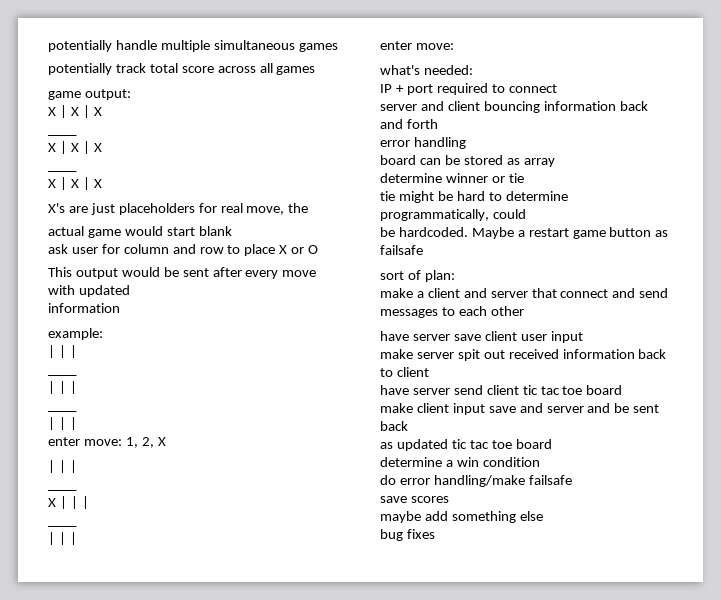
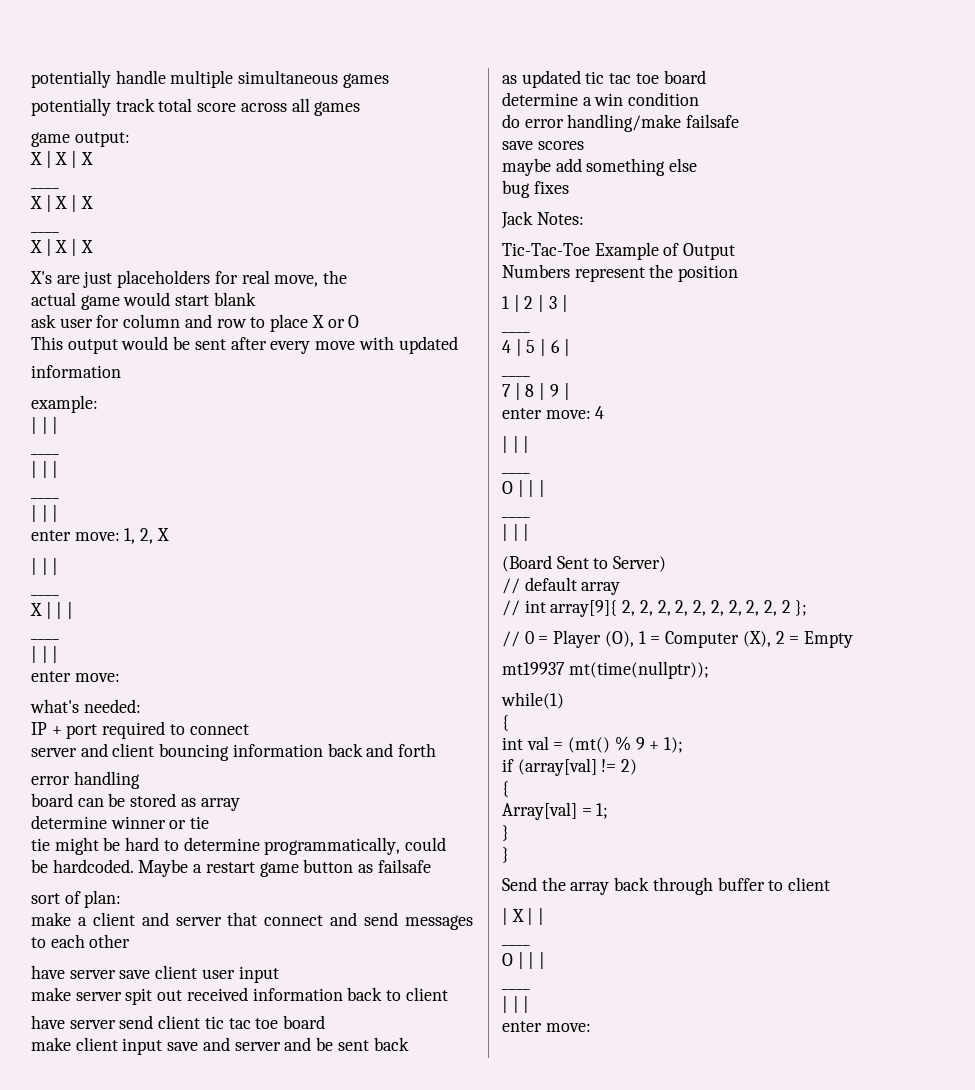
+ Jack Notes:
+ Tic-Tac-Toe Example of Output
+ Numbers represent the position
+ 1 | 2 | 3 |
+ ____
+ 4 | 5 | 6 |
+ ____
+ 7 | 8 | 9 |
+ enter move: 4
+ | | |
+ ____
+ O | | |
+ ____
+ | | |
+ (Board Sent to Server)
+ // default array
+ // int array[9]{ 2, 2, 2, 2, 2, 2, 2, 2, 2, 2 };
+ // 0 = Player (O), 1 = Computer (X), 2 = Empty
+ mt19937 mt(time(nullptr));
+ while(1)
+ {
+ int val = (mt() % 9 + 1);
+ if (array[val] != 2)
+ {
+ Array[val] = 1;
+ }
+ }
+ Send the array back through buffer to client
+ | X | |
+ ____
+ O | | |
+ ____
+ | | |
+ enter move:

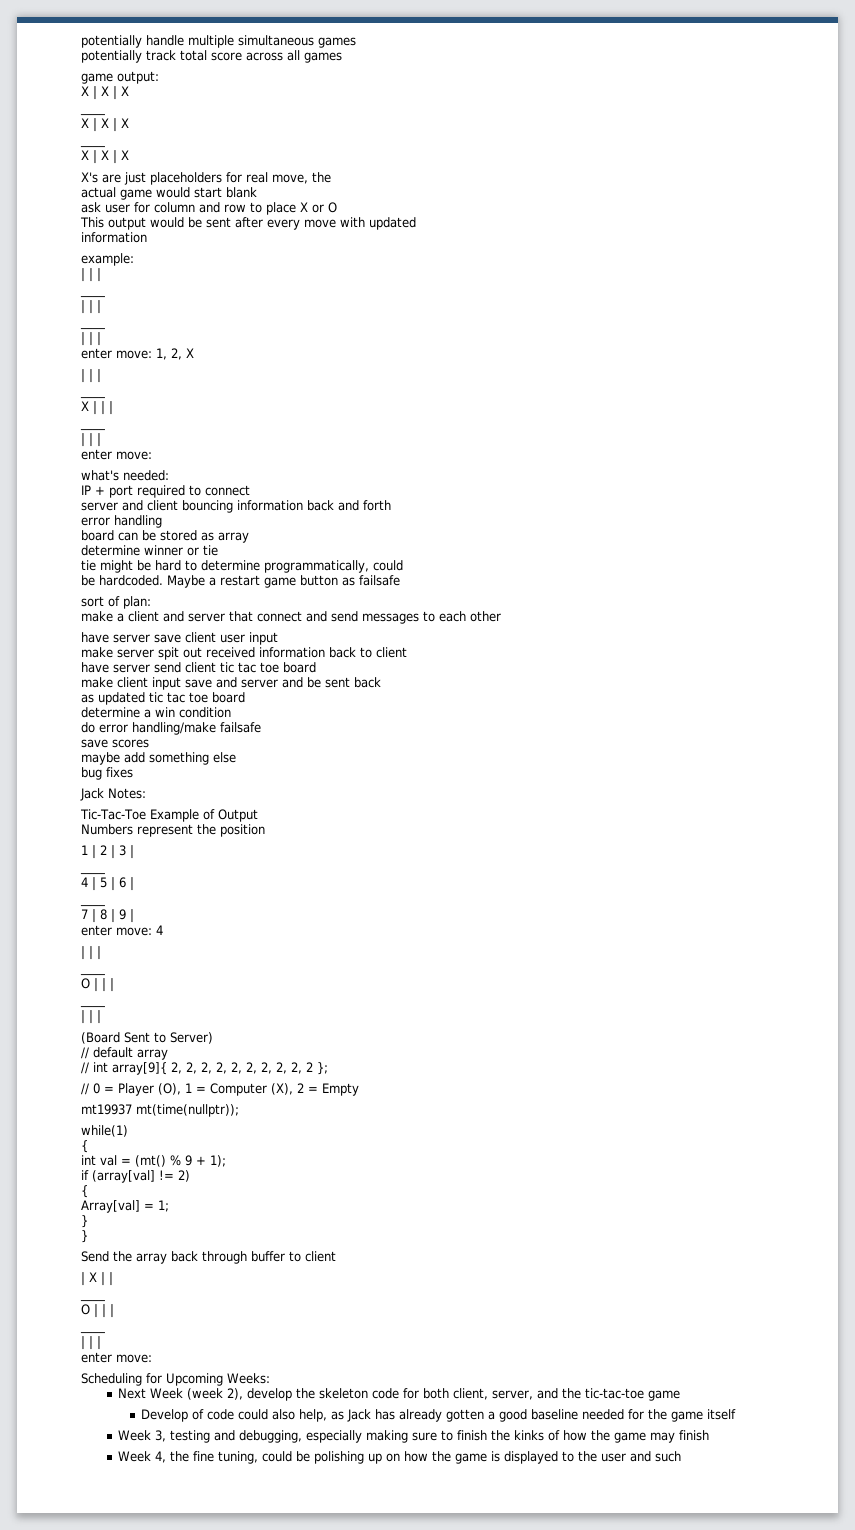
+ Scheduling for Upcoming Weeks:
+ Next Week (week 2), develop the skeleton code for both client, server, and the tic-tac-toe game
+ Develop of code could also help, as Jack has already gotten a good baseline needed for the game itself
+ Week 3, testing and debugging, especially making sure to finish the kinks of how the game may finish
+ Week 4, the fine tuning, could be polishing up on how the game is displayed to the user and such

